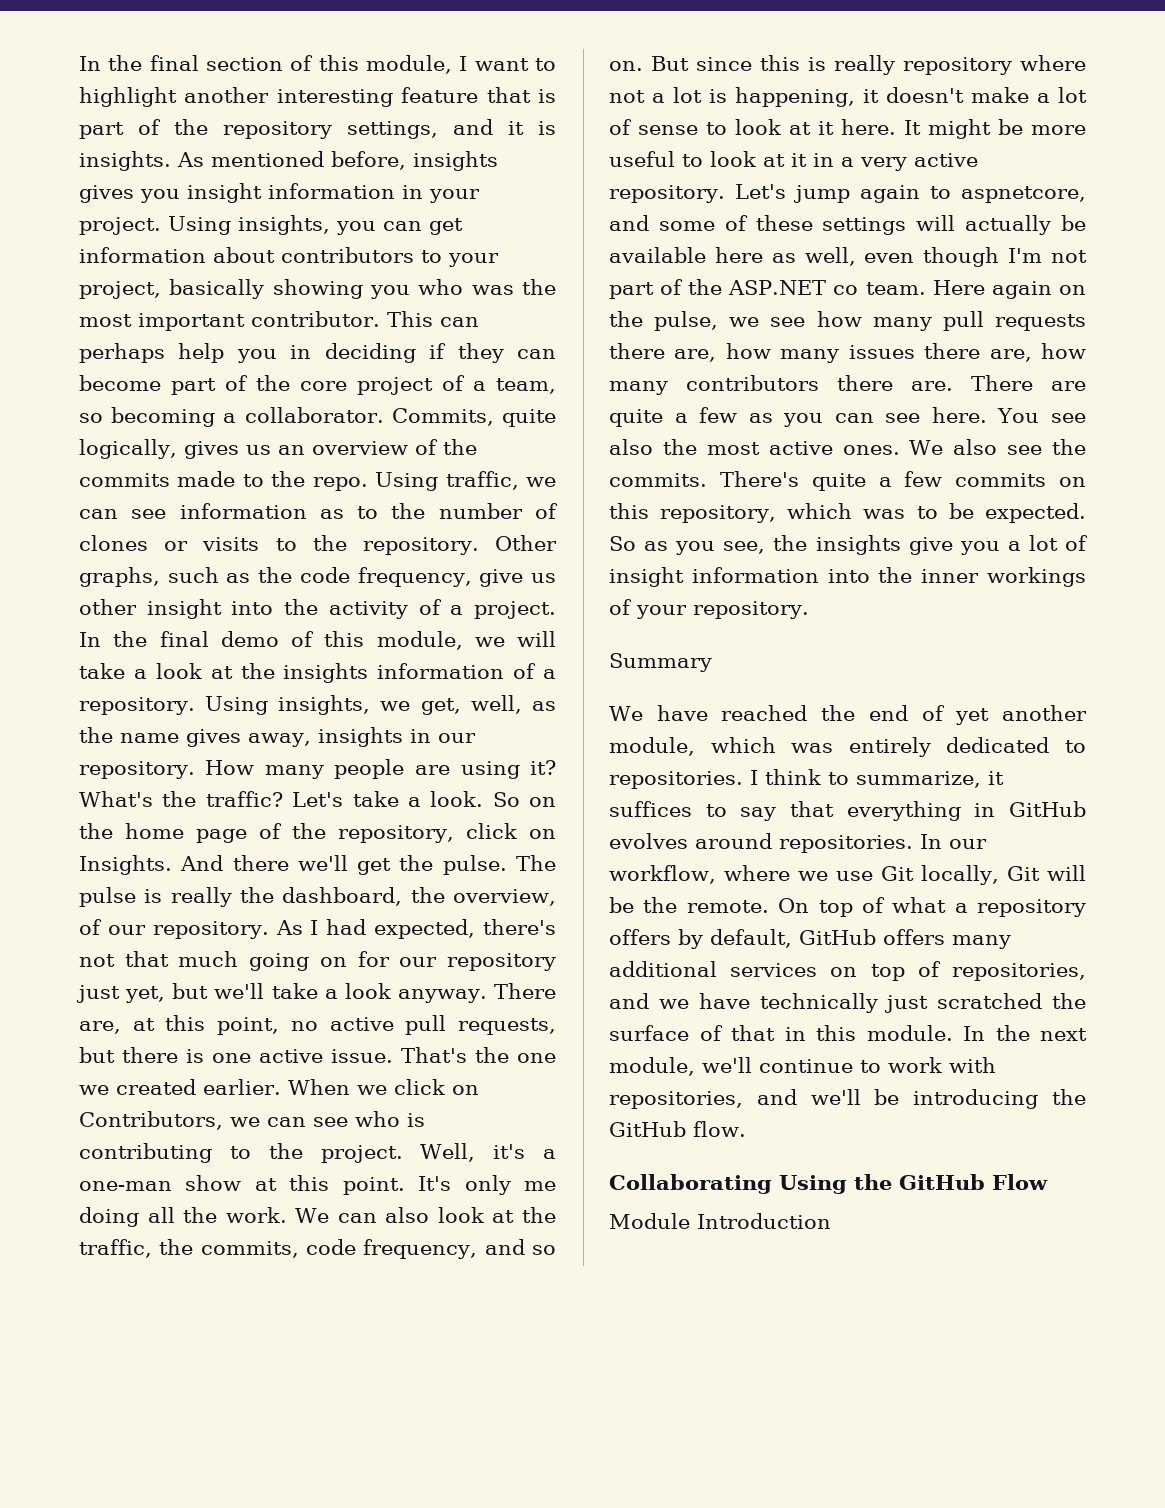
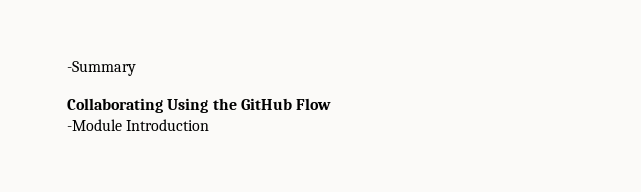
- In the final section of this module, I want to highlight another interesting feature that is part of the repository settings, and it is insights. As mentioned before, insights gives you insight information in your project. Using insights, you can get information about contributors to your project, basically showing you who was the most important contributor. This can perhaps help you in deciding if they can become part of the core project of a team, so becoming a collaborator. Commits, quite logically, gives us an overview of the commits made to the repo. Using traffic, we can see information as to the number of clones or visits to the repository. Other graphs, such as the code frequency, give us other insight into the activity of a project. In the final demo of this module, we will take a look at the insights information of a repository. Using insights, we get, well, as the name gives away, insights in our repository. How many people are using it? What's the traffic? Let's take a look. So on the home page of the repository, click on Insights. And there we'll get the pulse. The pulse is really the dashboard, the overview, of our repository. As I had expected, there's not that much going on for our repository just yet, but we'll take a look anyway. There are, at this point, no active pull requests, but there is one active issue. That's the one we created earlier. When we click on Contributors, we can see who is contributing to the project. Well, it's a one‑man show at this point. It's only me doing all the work. We can also look at the traffic, the commits, code frequency, and so on. But since this is really repository where not a lot is happening, it doesn't make a lot of sense to look at it here. It might be more useful to look at it in a very active repository. Let's jump again to aspnetcore, and some of these settings will actually be available here as well, even though I'm not part of the ASP.NET co team. Here again on the pulse, we see how many pull requests there are, how many issues there are, how many contributors there are. There are quite a few as you can see here. You see also the most active ones. We also see the commits. There's quite a few commits on this repository, which was to be expected. So as you see, the insights give you a lot of insight information into the inner workings of your repository.
- Summary
- We have reached the end of yet another module, which was entirely dedicated to repositories. I think to summarize, it suffices to say that everything in GitHub evolves around repositories. In our workflow, where we use Git locally, Git will be the remote. On top of what a repository offers by default, GitHub offers many additional services on top of repositories, and we have technically just scratched the surface of that in this module. In the next module, we'll continue to work with repositories, and we'll be introducing the GitHub flow.
+ -Summary
- Module Introduction
+ -Module Introduction

